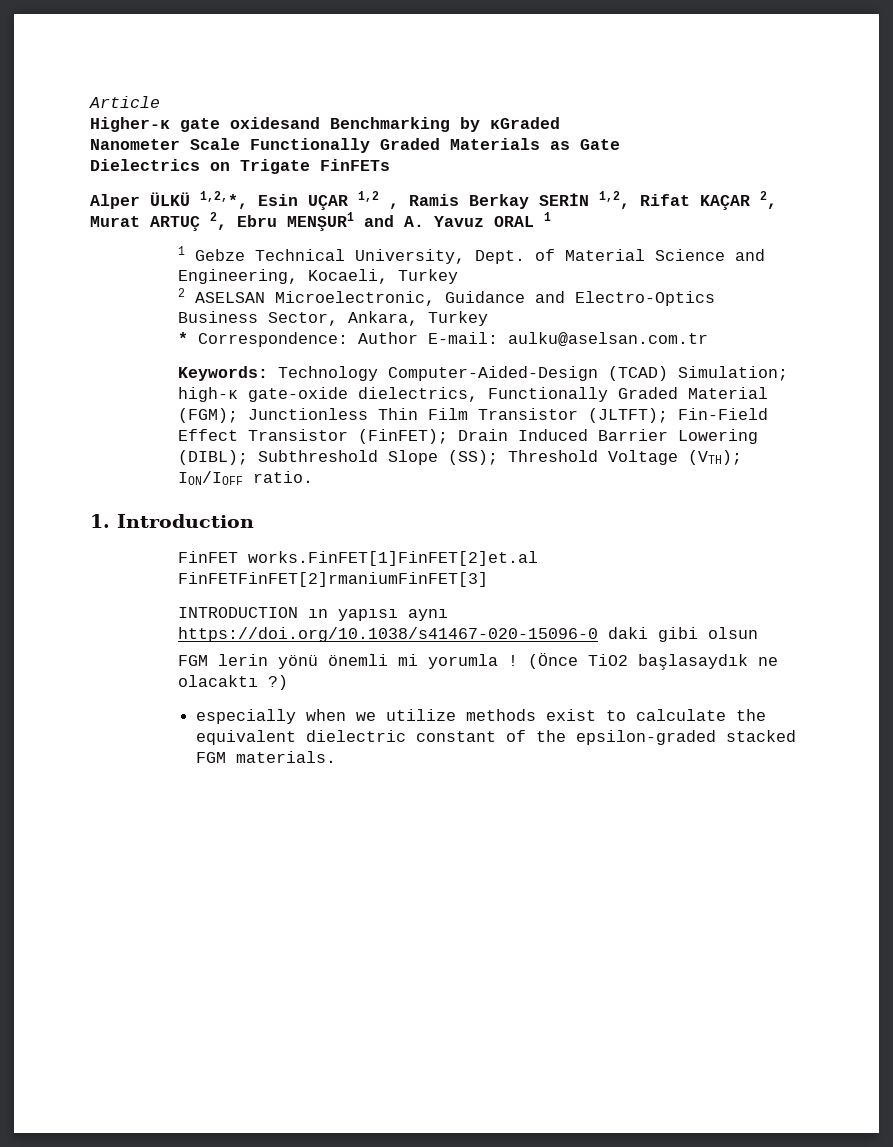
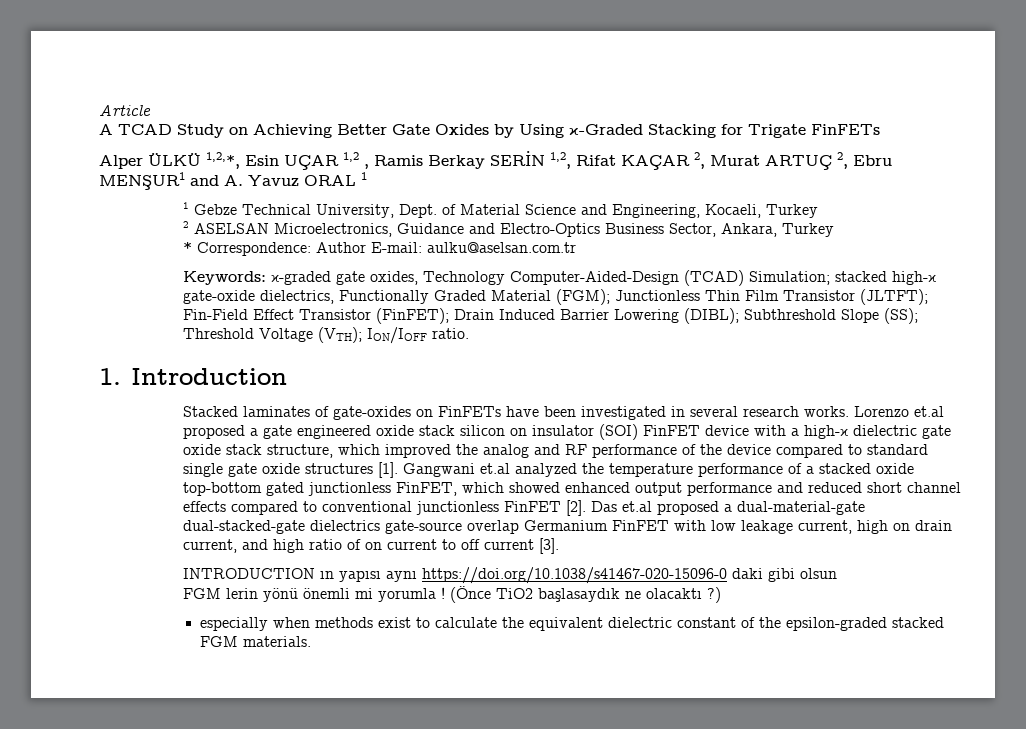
- Higher-κ gate oxidesand Benchmarking by κGraded
- Nanometer Scale Functionally Graded Materials as Gate
- Dielectrics on Trigate FinFETs
+ A TCAD Study on Achieving Better Gate Oxides by Using κ-Graded Stacking for Trigate FinFETs
- 2 ASELSAN Microelectronic, Guidance and Electro-Optics Business Sector, Ankara, Turkey
+ 2 ASELSAN Microelectronics, Guidance and Electro-Optics Business Sector, Ankara, Turkey
- Keywords: Technology Computer-Aided-Design (TCAD) Simulation; high-κ gate-oxide dielectrics, Functionally Graded Material (FGM); Junctionless Thin Film Transistor (JLTFT); Fin-Field Effect Transistor (FinFET); Drain Induced Barrier Lowering (DIBL); Subthreshold Slope (SS); Threshold Voltage (VTH); ION/IOFF ratio.
+ Keywords: κ-graded gate oxides, Technology Computer-Aided-Design (TCAD) Simulation; stacked high-κ gate-oxide dielectrics, Functionally Graded Material (FGM); Junctionless Thin Film Transistor (JLTFT); Fin-Field Effect Transistor (FinFET); Drain Induced Barrier Lowering (DIBL); Subthreshold Slope (SS); Threshold Voltage (VTH); ION/IOFF ratio.
- FinFET works.FinFET[1]FinFET[2]et.al FinFETFinFET[2]rmaniumFinFET[3]
+ Stacked laminates of gate-oxides on FinFETs have been investigated in several research works. Lorenzo et.al proposed a gate engineered oxide stack silicon on insulator (SOI) FinFET device with a high-κ dielectric gate oxide stack structure, which improved the analog and RF performance of the device compared to standard single gate oxide structures [1]. Gangwani et.al analyzed the temperature performance of a stacked oxide top-bottom gated junctionless FinFET, which showed enhanced output performance and reduced short channel effects compared to conventional junctionless FinFET [2]. Das et.al proposed a dual-material-gate dual-stacked-gate dielectrics gate-source overlap Germanium FinFET with low leakage current, high on drain current, and high ratio of on current to off current [3].
- especially when we utilize methods exist to calculate the equivalent dielectric constant of the epsilon-graded stacked FGM materials.
+ especially when methods exist to calculate the equivalent dielectric constant of the epsilon-graded stacked FGM materials.

